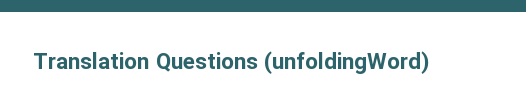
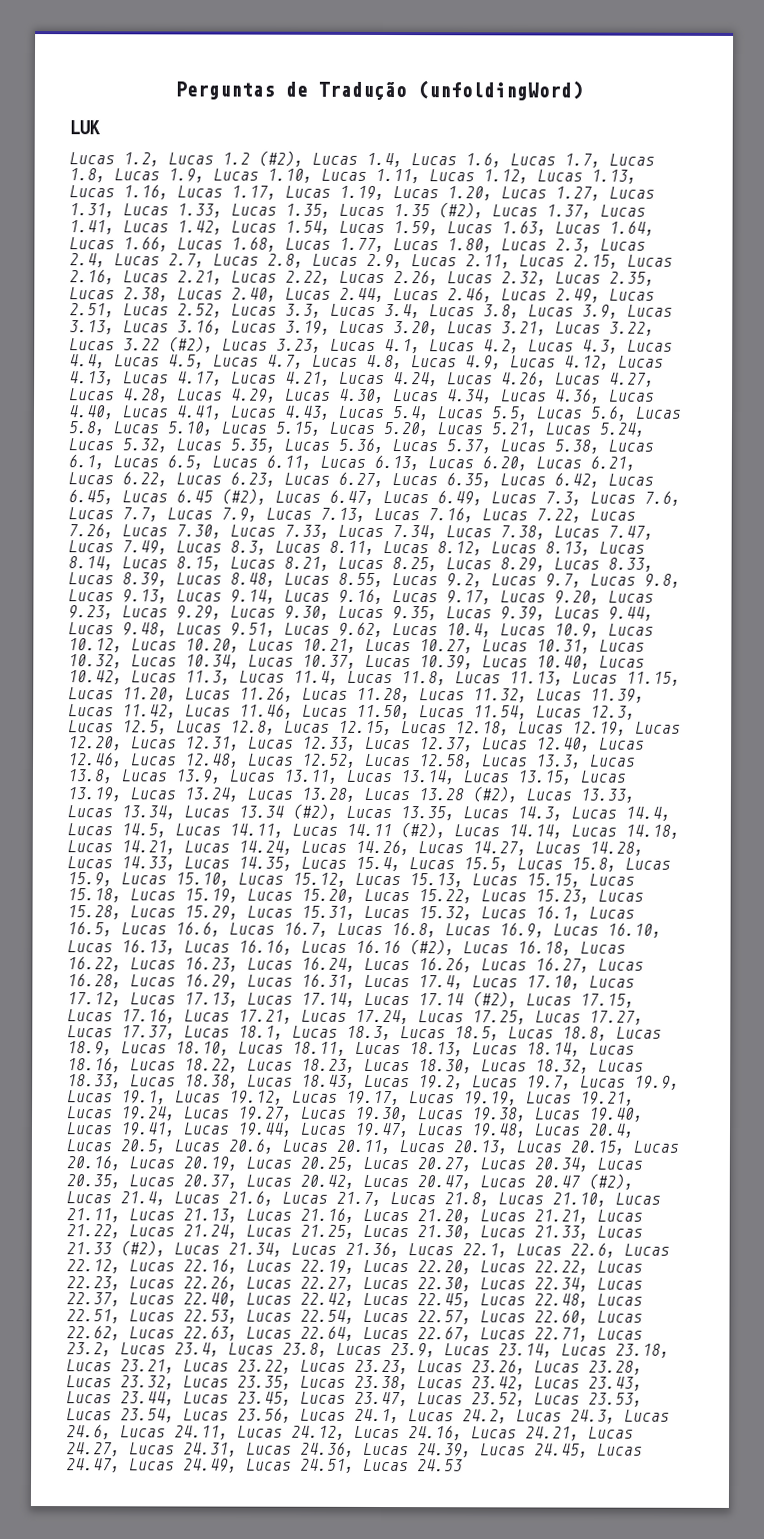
- Translation Questions (unfoldingWord)
+ Perguntas de Tradução (unfoldingWord)
+ LUK
+ Lucas 1.2, Lucas 1.2 (#2), Lucas 1.4, Lucas 1.6, Lucas 1.7, Lucas 1.8, Lucas 1.9, Lucas 1.10, Lucas 1.11, Lucas 1.12, Lucas 1.13, Lucas 1.16, Lucas 1.17, Lucas 1.19, Lucas 1.20, Lucas 1.27, Lucas 1.31, Lucas 1.33, Lucas 1.35, Lucas 1.35 (#2), Lucas 1.37, Lucas 1.41, Lucas 1.42, Lucas 1.54, Lucas 1.59, Lucas 1.63, Lucas 1.64, Lucas 1.66, Lucas 1.68, Lucas 1.77, Lucas 1.80, Lucas 2.3, Lucas 2.4, Lucas 2.7, Lucas 2.8, Lucas 2.9, Lucas 2.11, Lucas 2.15, Lucas 2.16, Lucas 2.21, Lucas 2.22, Lucas 2.26, Lucas 2.32, Lucas 2.35, Lucas 2.38, Lucas 2.40, Lucas 2.44, Lucas 2.46, Lucas 2.49, Lucas 2.51, Lucas 2.52, Lucas 3.3, Lucas 3.4, Lucas 3.8, Lucas 3.9, Lucas 3.13, Lucas 3.16, Lucas 3.19, Lucas 3.20, Lucas 3.21, Lucas 3.22, Lucas 3.22 (#2), Lucas 3.23, Lucas 4.1, Lucas 4.2, Lucas 4.3, Lucas 4.4, Lucas 4.5, Lucas 4.7, Lucas 4.8, Lucas 4.9, Lucas 4.12, Lucas 4.13, Lucas 4.17, Lucas 4.21, Lucas 4.24, Lucas 4.26, Lucas 4.27, Lucas 4.28, Lucas 4.29, Lucas 4.30, Lucas 4.34, Lucas 4.36, Lucas 4.40, Lucas 4.41, Lucas 4.43, Lucas 5.4, Lucas 5.5, Lucas 5.6, Lucas 5.8, Lucas 5.10, Lucas 5.15, Lucas 5.20, Lucas 5.21, Lucas 5.24, Lucas 5.32, Lucas 5.35, Lucas 5.36, Lucas 5.37, Lucas 5.38, Lucas 6.1, Lucas 6.5, Lucas 6.11, Lucas 6.13, Lucas 6.20, Lucas 6.21, Lucas 6.22, Lucas 6.23, Lucas 6.27, Lucas 6.35, Lucas 6.42, Lucas 6.45, Lucas 6.45 (#2), Lucas 6.47, Lucas 6.49, Lucas 7.3, Lucas 7.6, Lucas 7.7, Lucas 7.9, Lucas 7.13, Lucas 7.16, Lucas 7.22, Lucas 7.26, Lucas 7.30, Lucas 7.33, Lucas 7.34, Lucas 7.38, Lucas 7.47, Lucas 7.49, Lucas 8.3, Lucas 8.11, Lucas 8.12, Lucas 8.13, Lucas 8.14, Lucas 8.15, Lucas 8.21, Lucas 8.25, Lucas 8.29, Lucas 8.33, Lucas 8.39, Lucas 8.48, Lucas 8.55, Lucas 9.2, Lucas 9.7, Lucas 9.8, Lucas 9.13, Lucas 9.14, Lucas 9.16, Lucas 9.17, Lucas 9.20, Lucas 9.23, Lucas 9.29, Lucas 9.30, Lucas 9.35, Lucas 9.39, Lucas 9.44, Lucas 9.48, Lucas 9.51, Lucas 9.62, Lucas 10.4, Lucas 10.9, Lucas 10.12, Lucas 10.20, Lucas 10.21, Lucas 10.27, Lucas 10.31, Lucas 10.32, Lucas 10.34, Lucas 10.37, Lucas 10.39, Lucas 10.40, Lucas 10.42, Lucas 11.3, Lucas 11.4, Lucas 11.8, Lucas 11.13, Lucas 11.15, Lucas 11.20, Lucas 11.26, Lucas 11.28, Lucas 11.32, Lucas 11.39, Lucas 11.42, Lucas 11.46, Lucas 11.50, Lucas 11.54, Lucas 12.3, Lucas 12.5, Lucas 12.8, Lucas 12.15, Lucas 12.18, Lucas 12.19, Lucas 12.20, Lucas 12.31, Lucas 12.33, Lucas 12.37, Lucas 12.40, Lucas 12.46, Lucas 12.48, Lucas 12.52, Lucas 12.58, Lucas 13.3, Lucas 13.8, Lucas 13.9, Lucas 13.11, Lucas 13.14, Lucas 13.15, Lucas 13.19, Lucas 13.24, Lucas 13.28, Lucas 13.28 (#2), Lucas 13.33, Lucas 13.34, Lucas 13.34 (#2), Lucas 13.35, Lucas 14.3, Lucas 14.4, Lucas 14.5, Lucas 14.11, Lucas 14.11 (#2), Lucas 14.14, Lucas 14.18, Lucas 14.21, Lucas 14.24, Lucas 14.26, Lucas 14.27, Lucas 14.28, Lucas 14.33, Lucas 14.35, Lucas 15.4, Lucas 15.5, Lucas 15.8, Lucas 15.9, Lucas 15.10, Lucas 15.12, Lucas 15.13, Lucas 15.15, Lucas 15.18, Lucas 15.19, Lucas 15.20, Lucas 15.22, Lucas 15.23, Lucas 15.28, Lucas 15.29, Lucas 15.31, Lucas 15.32, Lucas 16.1, Lucas 16.5, Lucas 16.6, Lucas 16.7, Lucas 16.8, Lucas 16.9, Lucas 16.10, Lucas 16.13, Lucas 16.16, Lucas 16.16 (#2), Lucas 16.18, Lucas 16.22, Lucas 16.23, Lucas 16.24, Lucas 16.26, Lucas 16.27, Lucas 16.28, Lucas 16.29, Lucas 16.31, Lucas 17.4, Lucas 17.10, Lucas 17.12, Lucas 17.13, Lucas 17.14, Lucas 17.14 (#2), Lucas 17.15, Lucas 17.16, Lucas 17.21, Lucas 17.24, Lucas 17.25, Lucas 17.27, Lucas 17.37, Lucas 18.1, Lucas 18.3, Lucas 18.5, Lucas 18.8, Lucas 18.9, Lucas 18.10, Lucas 18.11, Lucas 18.13, Lucas 18.14, Lucas 18.16, Lucas 18.22, Lucas 18.23, Lucas 18.30, Lucas 18.32, Lucas 18.33, Lucas 18.38, Lucas 18.43, Lucas 19.2, Lucas 19.7, Lucas 19.9, Lucas 19.1, Lucas 19.12, Lucas 19.17, Lucas 19.19, Lucas 19.21, Lucas 19.24, Lucas 19.27, Lucas 19.30, Lucas 19.38, Lucas 19.40, Lucas 19.41, Lucas 19.44, Lucas 19.47, Lucas 19.48, Lucas 20.4, Lucas 20.5, Lucas 20.6, Lucas 20.11, Lucas 20.13, Lucas 20.15, Lucas 20.16, Lucas 20.19, Lucas 20.25, Lucas 20.27, Lucas 20.34, Lucas 20.35, Lucas 20.37, Lucas 20.42, Lucas 20.47, Lucas 20.47 (#2), Lucas 21.4, Lucas 21.6, Lucas 21.7, Lucas 21.8, Lucas 21.10, Lucas 21.11, Lucas 21.13, Lucas 21.16, Lucas 21.20, Lucas 21.21, Lucas 21.22, Lucas 21.24, Lucas 21.25, Lucas 21.30, Lucas 21.33, Lucas 21.33 (#2), Lucas 21.34, Lucas 21.36, Lucas 22.1, Lucas 22.6, Lucas 22.12, Lucas 22.16, Lucas 22.19, Lucas 22.20, Lucas 22.22, Lucas 22.23, Lucas 22.26, Lucas 22.27, Lucas 22.30, Lucas 22.34, Lucas 22.37, Lucas 22.40, Lucas 22.42, Lucas 22.45, Lucas 22.48, Lucas 22.51, Lucas 22.53, Lucas 22.54, Lucas 22.57, Lucas 22.60, Lucas 22.62, Lucas 22.63, Lucas 22.64, Lucas 22.67, Lucas 22.71, Lucas 23.2, Lucas 23.4, Lucas 23.8, Lucas 23.9, Lucas 23.14, Lucas 23.18, Lucas 23.21, Lucas 23.22, Lucas 23.23, Lucas 23.26, Lucas 23.28, Lucas 23.32, Lucas 23.35, Lucas 23.38, Lucas 23.42, Lucas 23.43, Lucas 23.44, Lucas 23.45, Lucas 23.47, Lucas 23.52, Lucas 23.53, Lucas 23.54, Lucas 23.56, Lucas 24.1, Lucas 24.2, Lucas 24.3, Lucas 24.6, Lucas 24.11, Lucas 24.12, Lucas 24.16, Lucas 24.21, Lucas 24.27, Lucas 24.31, Lucas 24.36, Lucas 24.39, Lucas 24.45, Lucas 24.47, Lucas 24.49, Lucas 24.51, Lucas 24.53

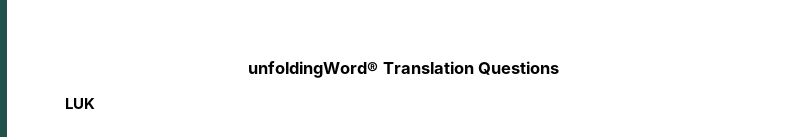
- Perguntas de Tradução (unfoldingWord)
+ unfoldingWord® Translation Questions
  LUK
- Lucas 1.2, Lucas 1.2 (#2), Lucas 1.4, Lucas 1.6, Lucas 1.7, Lucas 1.8, Lucas 1.9, Lucas 1.10, Lucas 1.11, Lucas 1.12, Lucas 1.13, Lucas 1.16, Lucas 1.17, Lucas 1.19, Lucas 1.20, Lucas 1.27, Lucas 1.31, Lucas 1.33, Lucas 1.35, Lucas 1.35 (#2), Lucas 1.37, Lucas 1.41, Lucas 1.42, Lucas 1.54, Lucas 1.59, Lucas 1.63, Lucas 1.64, Lucas 1.66, Lucas 1.68, Lucas 1.77, Lucas 1.80, Lucas 2.3, Lucas 2.4, Lucas 2.7, Lucas 2.8, Lucas 2.9, Lucas 2.11, Lucas 2.15, Lucas 2.16, Lucas 2.21, Lucas 2.22, Lucas 2.26, Lucas 2.32, Lucas 2.35, Lucas 2.38, Lucas 2.40, Lucas 2.44, Lucas 2.46, Lucas 2.49, Lucas 2.51, Lucas 2.52, Lucas 3.3, Lucas 3.4, Lucas 3.8, Lucas 3.9, Lucas 3.13, Lucas 3.16, Lucas 3.19, Lucas 3.20, Lucas 3.21, Lucas 3.22, Lucas 3.22 (#2), Lucas 3.23, Lucas 4.1, Lucas 4.2, Lucas 4.3, Lucas 4.4, Lucas 4.5, Lucas 4.7, Lucas 4.8, Lucas 4.9, Lucas 4.12, Lucas 4.13, Lucas 4.17, Lucas 4.21, Lucas 4.24, Lucas 4.26, Lucas 4.27, Lucas 4.28, Lucas 4.29, Lucas 4.30, Lucas 4.34, Lucas 4.36, Lucas 4.40, Lucas 4.41, Lucas 4.43, Lucas 5.4, Lucas 5.5, Lucas 5.6, Lucas 5.8, Lucas 5.10, Lucas 5.15, Lucas 5.20, Lucas 5.21, Lucas 5.24, Lucas 5.32, Lucas 5.35, Lucas 5.36, Lucas 5.37, Lucas 5.38, Lucas 6.1, Lucas 6.5, Lucas 6.11, Lucas 6.13, Lucas 6.20, Lucas 6.21, Lucas 6.22, Lucas 6.23, Lucas 6.27, Lucas 6.35, Lucas 6.42, Lucas 6.45, Lucas 6.45 (#2), Lucas 6.47, Lucas 6.49, Lucas 7.3, Lucas 7.6, Lucas 7.7, Lucas 7.9, Lucas 7.13, Lucas 7.16, Lucas 7.22, Lucas 7.26, Lucas 7.30, Lucas 7.33, Lucas 7.34, Lucas 7.38, Lucas 7.47, Lucas 7.49, Lucas 8.3, Lucas 8.11, Lucas 8.12, Lucas 8.13, Lucas 8.14, Lucas 8.15, Lucas 8.21, Lucas 8.25, Lucas 8.29, Lucas 8.33, Lucas 8.39, Lucas 8.48, Lucas 8.55, Lucas 9.2, Lucas 9.7, Lucas 9.8, Lucas 9.13, Lucas 9.14, Lucas 9.16, Lucas 9.17, Lucas 9.20, Lucas 9.23, Lucas 9.29, Lucas 9.30, Lucas 9.35, Lucas 9.39, Lucas 9.44, Lucas 9.48, Lucas 9.51, Lucas 9.62, Lucas 10.4, Lucas 10.9, Lucas 10.12, Lucas 10.20, Lucas 10.21, Lucas 10.27, Lucas 10.31, Lucas 10.32, Lucas 10.34, Lucas 10.37, Lucas 10.39, Lucas 10.40, Lucas 10.42, Lucas 11.3, Lucas 11.4, Lucas 11.8, Lucas 11.13, Lucas 11.15, Lucas 11.20, Lucas 11.26, Lucas 11.28, Lucas 11.32, Lucas 11.39, Lucas 11.42, Lucas 11.46, Lucas 11.50, Lucas 11.54, Lucas 12.3, Lucas 12.5, Lucas 12.8, Lucas 12.15, Lucas 12.18, Lucas 12.19, Lucas 12.20, Lucas 12.31, Lucas 12.33, Lucas 12.37, Lucas 12.40, Lucas 12.46, Lucas 12.48, Lucas 12.52, Lucas 12.58, Lucas 13.3, Lucas 13.8, Lucas 13.9, Lucas 13.11, Lucas 13.14, Lucas 13.15, Lucas 13.19, Lucas 13.24, Lucas 13.28, Lucas 13.28 (#2), Lucas 13.33, Lucas 13.34, Lucas 13.34 (#2), Lucas 13.35, Lucas 14.3, Lucas 14.4, Lucas 14.5, Lucas 14.11, Lucas 14.11 (#2), Lucas 14.14, Lucas 14.18, Lucas 14.21, Lucas 14.24, Lucas 14.26, Lucas 14.27, Lucas 14.28, Lucas 14.33, Lucas 14.35, Lucas 15.4, Lucas 15.5, Lucas 15.8, Lucas 15.9, Lucas 15.10, Lucas 15.12, Lucas 15.13, Lucas 15.15, Lucas 15.18, Lucas 15.19, Lucas 15.20, Lucas 15.22, Lucas 15.23, Lucas 15.28, Lucas 15.29, Lucas 15.31, Lucas 15.32, Lucas 16.1, Lucas 16.5, Lucas 16.6, Lucas 16.7, Lucas 16.8, Lucas 16.9, Lucas 16.10, Lucas 16.13, Lucas 16.16, Lucas 16.16 (#2), Lucas 16.18, Lucas 16.22, Lucas 16.23, Lucas 16.24, Lucas 16.26, Lucas 16.27, Lucas 16.28, Lucas 16.29, Lucas 16.31, Lucas 17.4, Lucas 17.10, Lucas 17.12, Lucas 17.13, Lucas 17.14, Lucas 17.14 (#2), Lucas 17.15, Lucas 17.16, Lucas 17.21, Lucas 17.24, Lucas 17.25, Lucas 17.27, Lucas 17.37, Lucas 18.1, Lucas 18.3, Lucas 18.5, Lucas 18.8, Lucas 18.9, Lucas 18.10, Lucas 18.11, Lucas 18.13, Lucas 18.14, Lucas 18.16, Lucas 18.22, Lucas 18.23, Lucas 18.30, Lucas 18.32, Lucas 18.33, Lucas 18.38, Lucas 18.43, Lucas 19.2, Lucas 19.7, Lucas 19.9, Lucas 19.1, Lucas 19.12, Lucas 19.17, Lucas 19.19, Lucas 19.21, Lucas 19.24, Lucas 19.27, Lucas 19.30, Lucas 19.38, Lucas 19.40, Lucas 19.41, Lucas 19.44, Lucas 19.47, Lucas 19.48, Lucas 20.4, Lucas 20.5, Lucas 20.6, Lucas 20.11, Lucas 20.13, Lucas 20.15, Lucas 20.16, Lucas 20.19, Lucas 20.25, Lucas 20.27, Lucas 20.34, Lucas 20.35, Lucas 20.37, Lucas 20.42, Lucas 20.47, Lucas 20.47 (#2), Lucas 21.4, Lucas 21.6, Lucas 21.7, Lucas 21.8, Lucas 21.10, Lucas 21.11, Lucas 21.13, Lucas 21.16, Lucas 21.20, Lucas 21.21, Lucas 21.22, Lucas 21.24, Lucas 21.25, Lucas 21.30, Lucas 21.33, Lucas 21.33 (#2), Lucas 21.34, Lucas 21.36, Lucas 22.1, Lucas 22.6, Lucas 22.12, Lucas 22.16, Lucas 22.19, Lucas 22.20, Lucas 22.22, Lucas 22.23, Lucas 22.26, Lucas 22.27, Lucas 22.30, Lucas 22.34, Lucas 22.37, Lucas 22.40, Lucas 22.42, Lucas 22.45, Lucas 22.48, Lucas 22.51, Lucas 22.53, Lucas 22.54, Lucas 22.57, Lucas 22.60, Lucas 22.62, Lucas 22.63, Lucas 22.64, Lucas 22.67, Lucas 22.71, Lucas 23.2, Lucas 23.4, Lucas 23.8, Lucas 23.9, Lucas 23.14, Lucas 23.18, Lucas 23.21, Lucas 23.22, Lucas 23.23, Lucas 23.26, Lucas 23.28, Lucas 23.32, Lucas 23.35, Lucas 23.38, Lucas 23.42, Lucas 23.43, Lucas 23.44, Lucas 23.45, Lucas 23.47, Lucas 23.52, Lucas 23.53, Lucas 23.54, Lucas 23.56, Lucas 24.1, Lucas 24.2, Lucas 24.3, Lucas 24.6, Lucas 24.11, Lucas 24.12, Lucas 24.16, Lucas 24.21, Lucas 24.27, Lucas 24.31, Lucas 24.36, Lucas 24.39, Lucas 24.45, Lucas 24.47, Lucas 24.49, Lucas 24.51, Lucas 24.53

